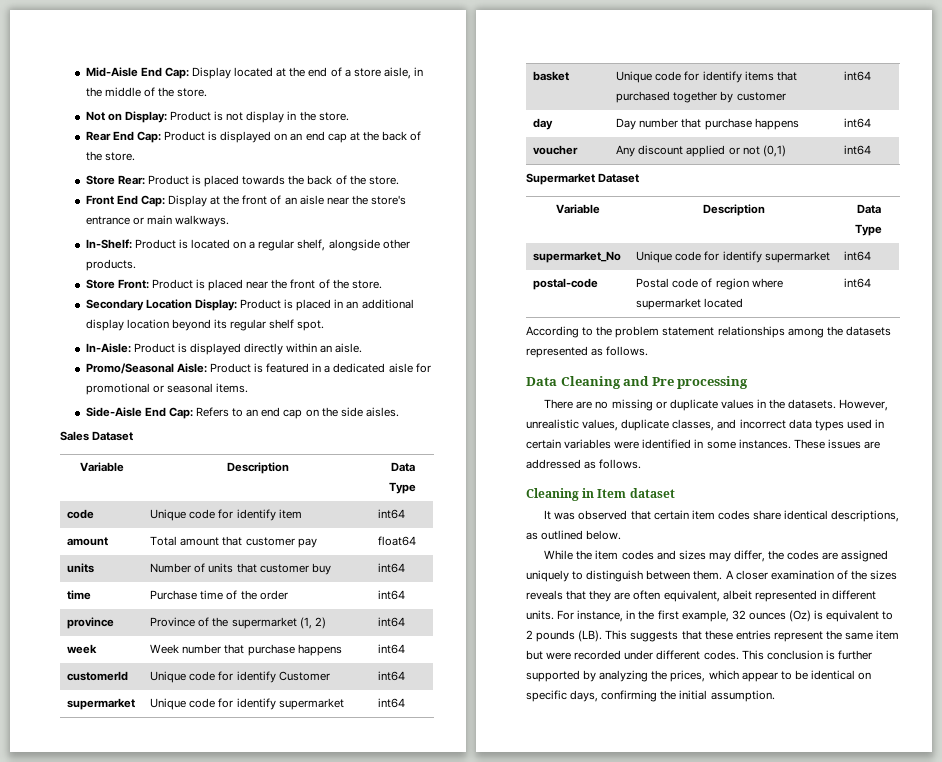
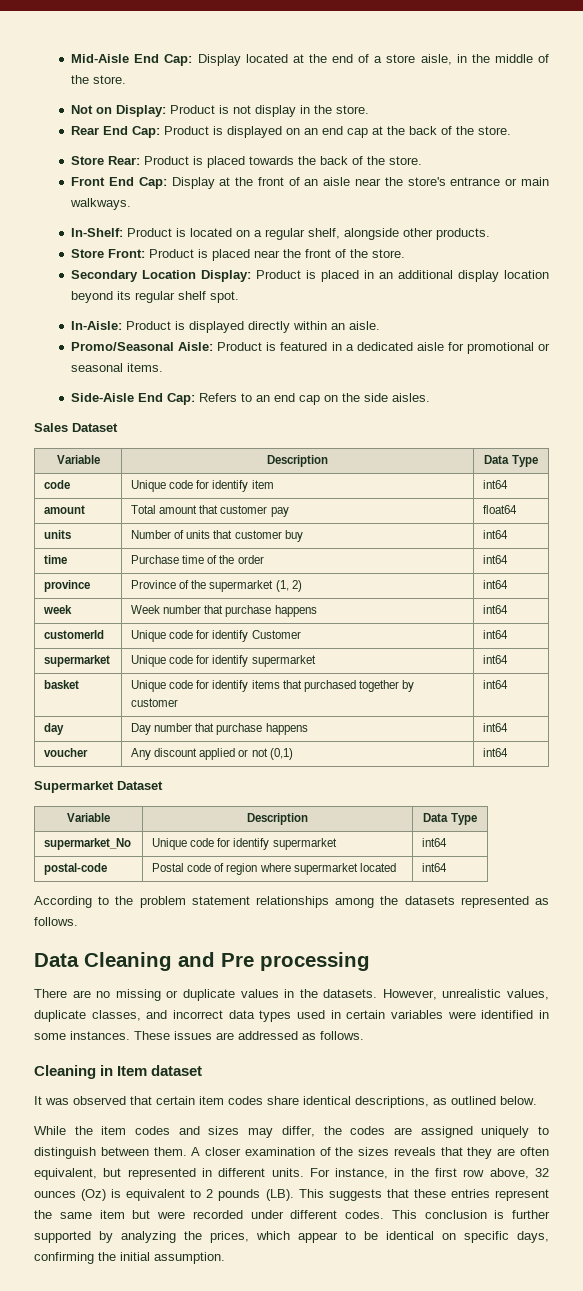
- A closer examination of the sizes reveals that they are often equivalent, albeit represented in different units.
+ A closer examination of the sizes reveals that they are often equivalent, but represented in different units.
- For instance, in the first example, 32 ounces (Oz) is equivalent to 2 pounds (LB). This suggests that these entries represent the same item but were recorded under different codes.
+ For instance, in the first row above, 32 ounces (Oz) is equivalent to 2 pounds (LB). This suggests that these entries represent the same item but were recorded under different codes.

